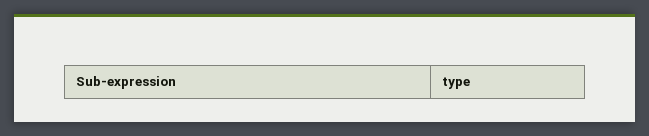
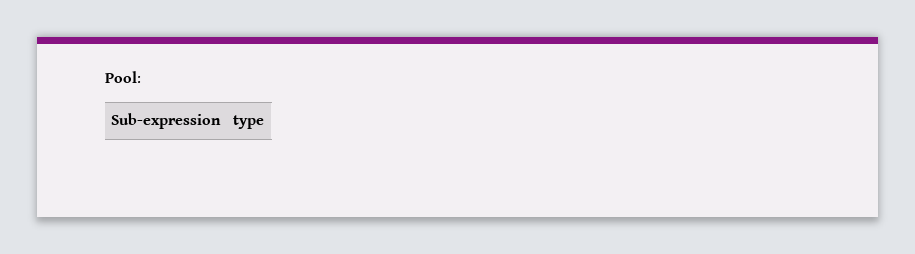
+ Pool:

